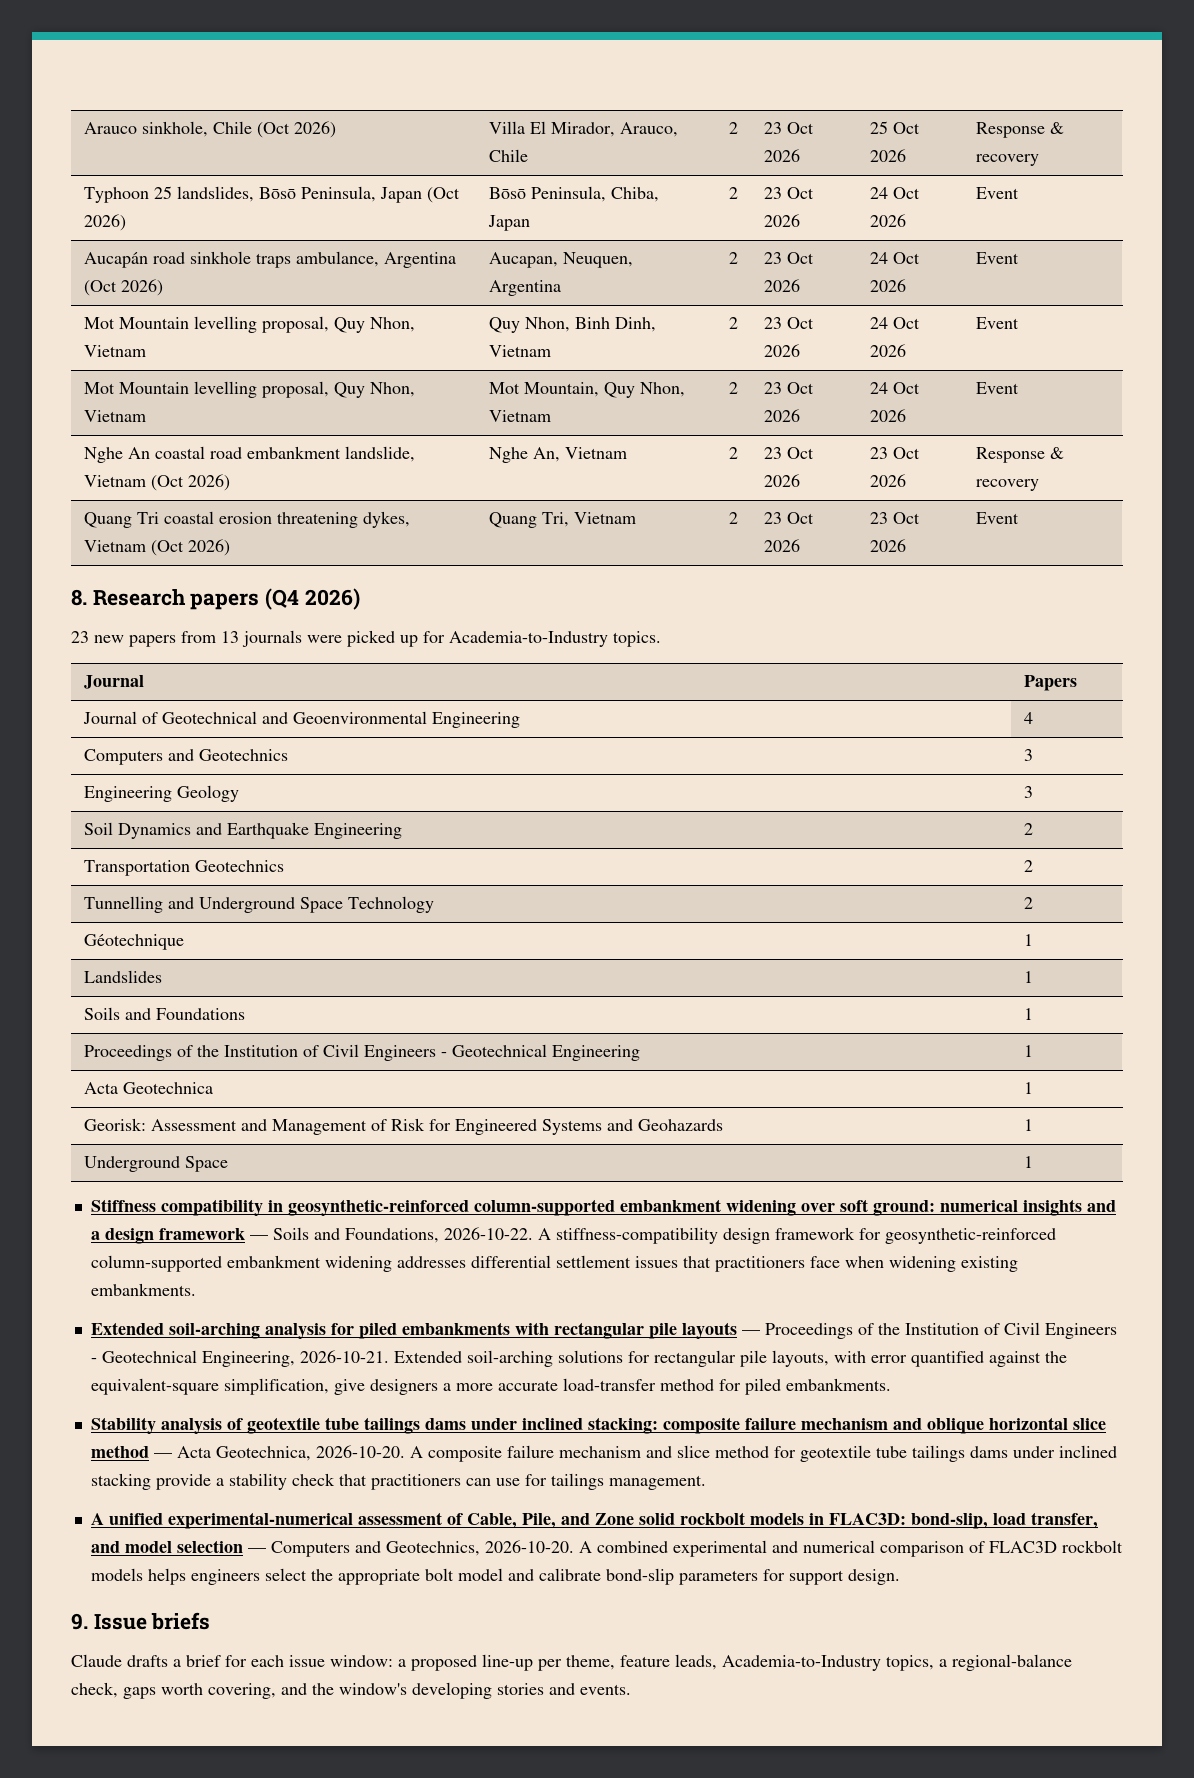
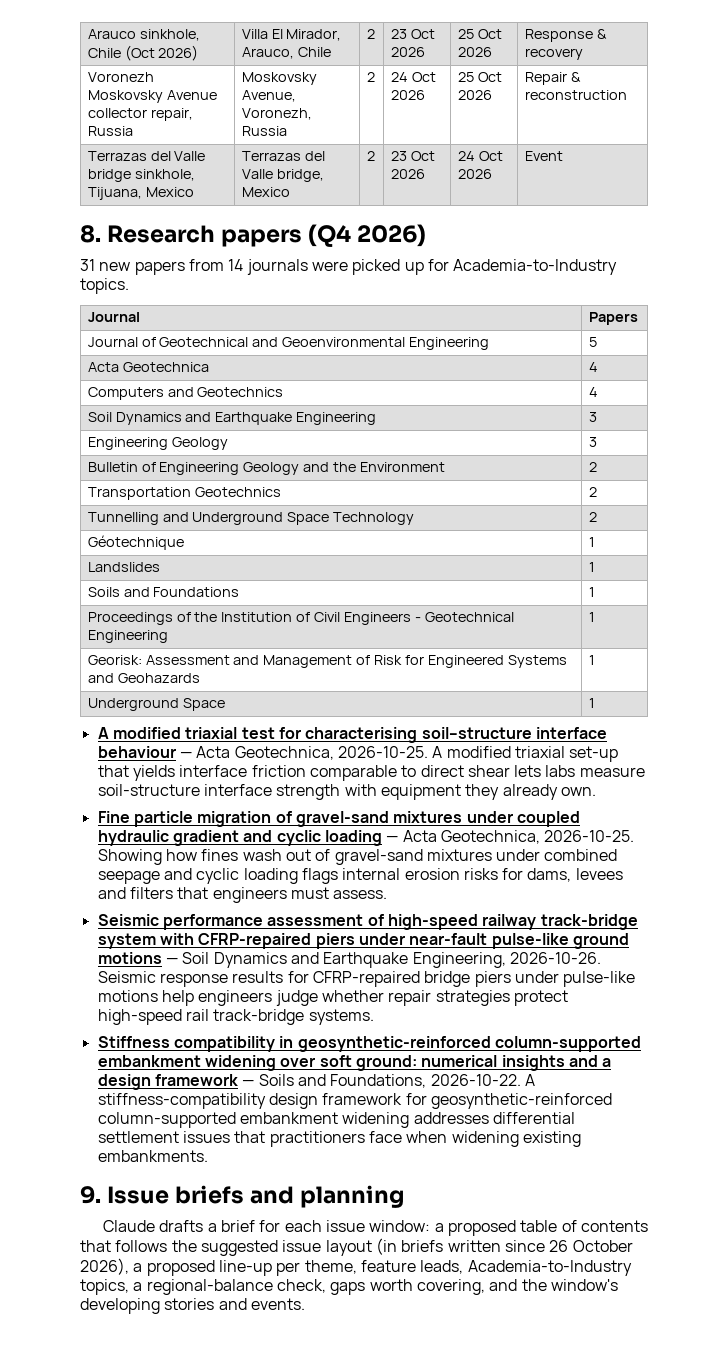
- Typhoon 25 landslides, Bōsō Peninsula, Japan (Oct 2026) | Bōsō Peninsula, Chiba, Japan | 2 | 23 Oct 2026 | 24 Oct 2026 | Event
- Aucapán road sinkhole traps ambulance, Argentina (Oct 2026) | Aucapan, Neuquen, Argentina | 2 | 23 Oct 2026 | 24 Oct 2026 | Event
- Mot Mountain levelling proposal, Quy Nhon, Vietnam | Quy Nhon, Binh Dinh, Vietnam | 2 | 23 Oct 2026 | 24 Oct 2026 | Event
- Mot Mountain levelling proposal, Quy Nhon, Vietnam | Mot Mountain, Quy Nhon, Vietnam | 2 | 23 Oct 2026 | 24 Oct 2026 | Event
- Nghe An coastal road embankment landslide, Vietnam (Oct 2026) | Nghe An, Vietnam | 2 | 23 Oct 2026 | 23 Oct 2026 | Response & recovery
- Quang Tri coastal erosion threatening dykes, Vietnam (Oct 2026) | Quang Tri, Vietnam | 2 | 23 Oct 2026 | 23 Oct 2026 | Event
+ Voronezh Moskovsky Avenue collector repair, Russia | Moskovsky Avenue, Voronezh, Russia | 2 | 24 Oct 2026 | 25 Oct 2026 | Repair & reconstruction
+ Terrazas del Valle bridge sinkhole, Tijuana, Mexico | Terrazas del Valle bridge, Mexico | 2 | 23 Oct 2026 | 24 Oct 2026 | Event
- 23 new papers from 13 journals were picked up for Academia-to-Industry topics.
+ 31 new papers from 14 journals were picked up for Academia-to-Industry topics.
- Journal of Geotechnical and Geoenvironmental Engineering | 4
+ Journal of Geotechnical and Geoenvironmental Engineering | 5
+ Acta Geotechnica | 4
- Computers and Geotechnics | 3
+ Computers and Geotechnics | 4
+ Soil Dynamics and Earthquake Engineering | 3
  Engineering Geology | 3
- Soil Dynamics and Earthquake Engineering | 2
+ Bulletin of Engineering Geology and the Environment | 2
- Acta Geotechnica | 1
+ A modified triaxial test for characterising soil–structure interface behaviour — Acta Geotechnica, 2026-10-25. A modified triaxial set-up that yields interface friction comparable to direct shear lets labs measure soil-structure interface strength with equipment they already own.
+ Fine particle migration of gravel-sand mixtures under coupled hydraulic gradient and cyclic loading — Acta Geotechnica, 2026-10-25. Showing how fines wash out of gravel-sand mixtures under combined seepage and cyclic loading flags internal erosion risks for dams, levees and filters that engineers must assess.
+ Seismic performance assessment of high-speed railway track-bridge system with CFRP-repaired piers under near-fault pulse-like ground motions — Soil Dynamics and Earthquake Engineering, 2026-10-26. Seismic response results for CFRP-repaired bridge piers under pulse-like motions help engineers judge whether repair strategies protect high-speed rail track-bridge systems.
- Extended soil-arching analysis for piled embankments with rectangular pile layouts — Proceedings of the Institution of Civil Engineers - Geotechnical Engineering, 2026-10-21. Extended soil-arching solutions for rectangular pile layouts, with error quantified against the equivalent-square simplification, give designers a more accurate load-transfer method for piled embankments.
- Stability analysis of geotextile tube tailings dams under inclined stacking: composite failure mechanism and oblique horizontal slice method — Acta Geotechnica, 2026-10-20. A composite failure mechanism and slice method for geotextile tube tailings dams under inclined stacking provide a stability check that practitioners can use for tailings management.
- A unified experimental-numerical assessment of Cable, Pile, and Zone solid rockbolt models in FLAC3D: bond-slip, load transfer, and model selection — Computers and Geotechnics, 2026-10-20. A combined experimental and numerical comparison of FLAC3D rockbolt models helps engineers select the appropriate bolt model and calibrate bond-slip parameters for support design.
- 9. Issue briefs
+ 9. Issue briefs and planning
- Claude drafts a brief for each issue window: a proposed line-up per theme, feature leads, Academia-to-Industry topics, a regional-balance check, gaps worth covering, and the window's developing stories and events.
+ Claude drafts a brief for each issue window: a proposed table of contents that follows the suggested issue layout (in briefs written since 26 October 2026), a proposed line-up per theme, feature leads, Academia-to-Industry topics, a regional-balance check, gaps worth covering, and the window's developing stories and events.

